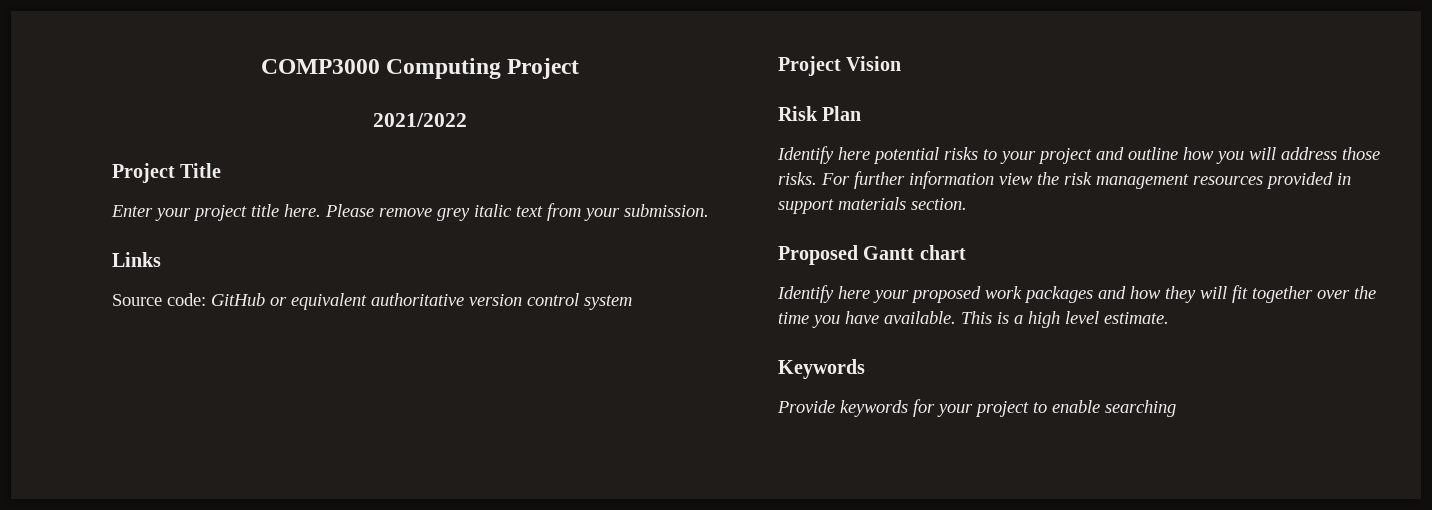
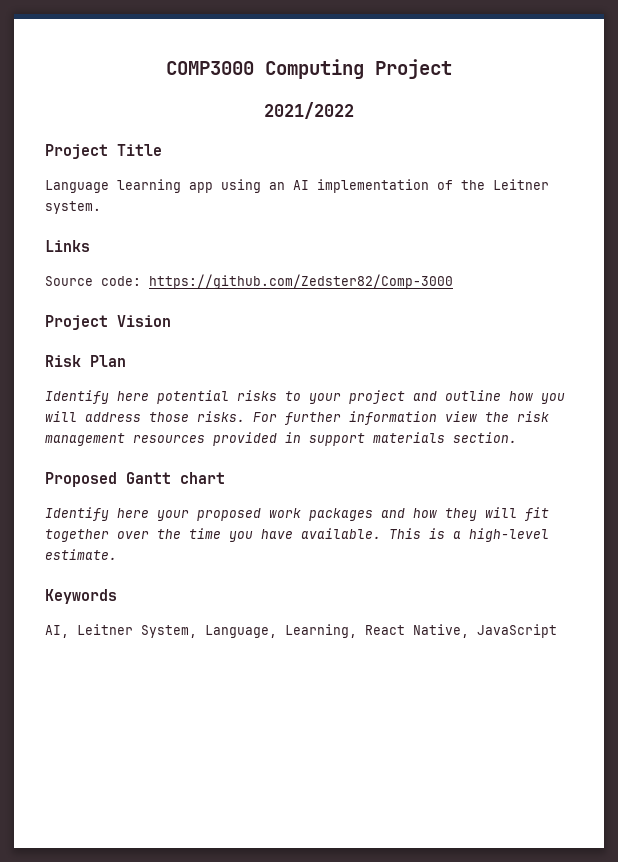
- Enter your project title here. Please remove grey italic text from your submission.
+ Language learning app using an AI implementation of the Leitner system.
  Links
- Source code: GitHub or equivalent authoritative version control system
+ Source code: https://github.com/Zedster82/Comp-3000
- This is a high level estimate.
+ This is a high-level estimate.
- Provide keywords for your project to enable searching
+ AI, Leitner System, Language, Learning, React Native, JavaScript

